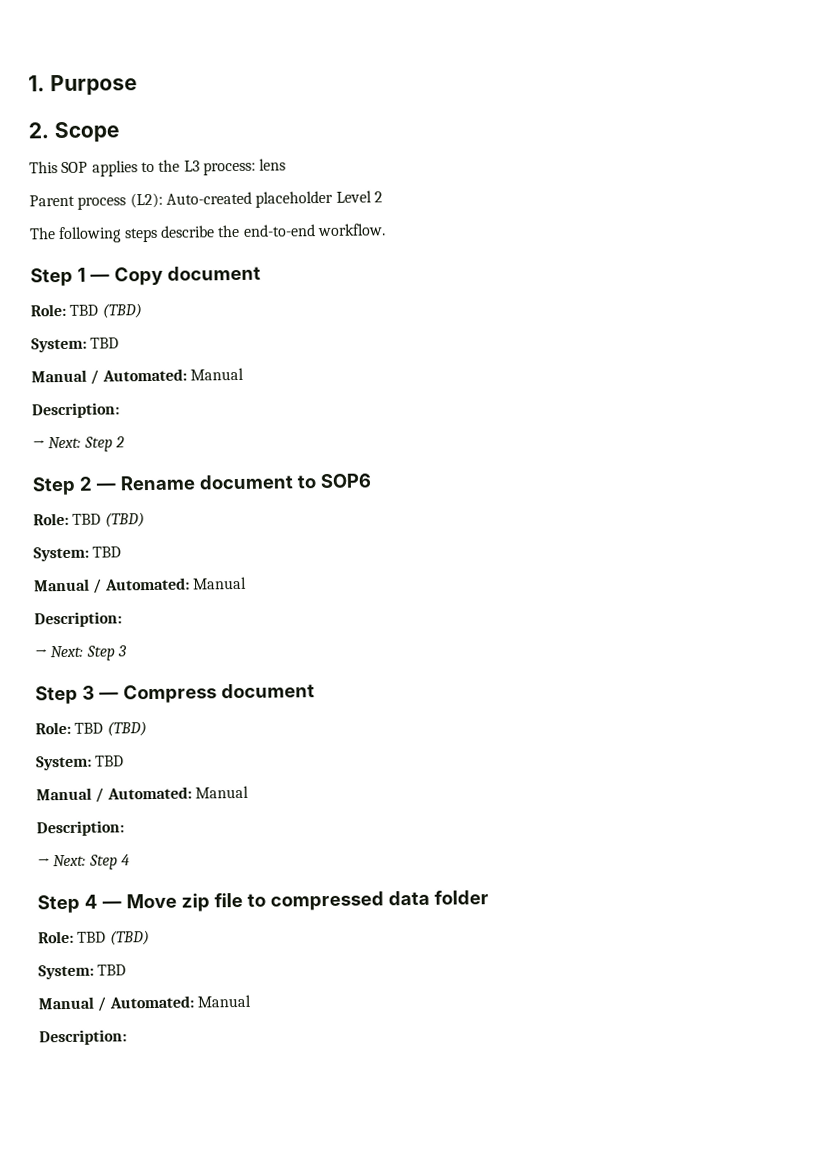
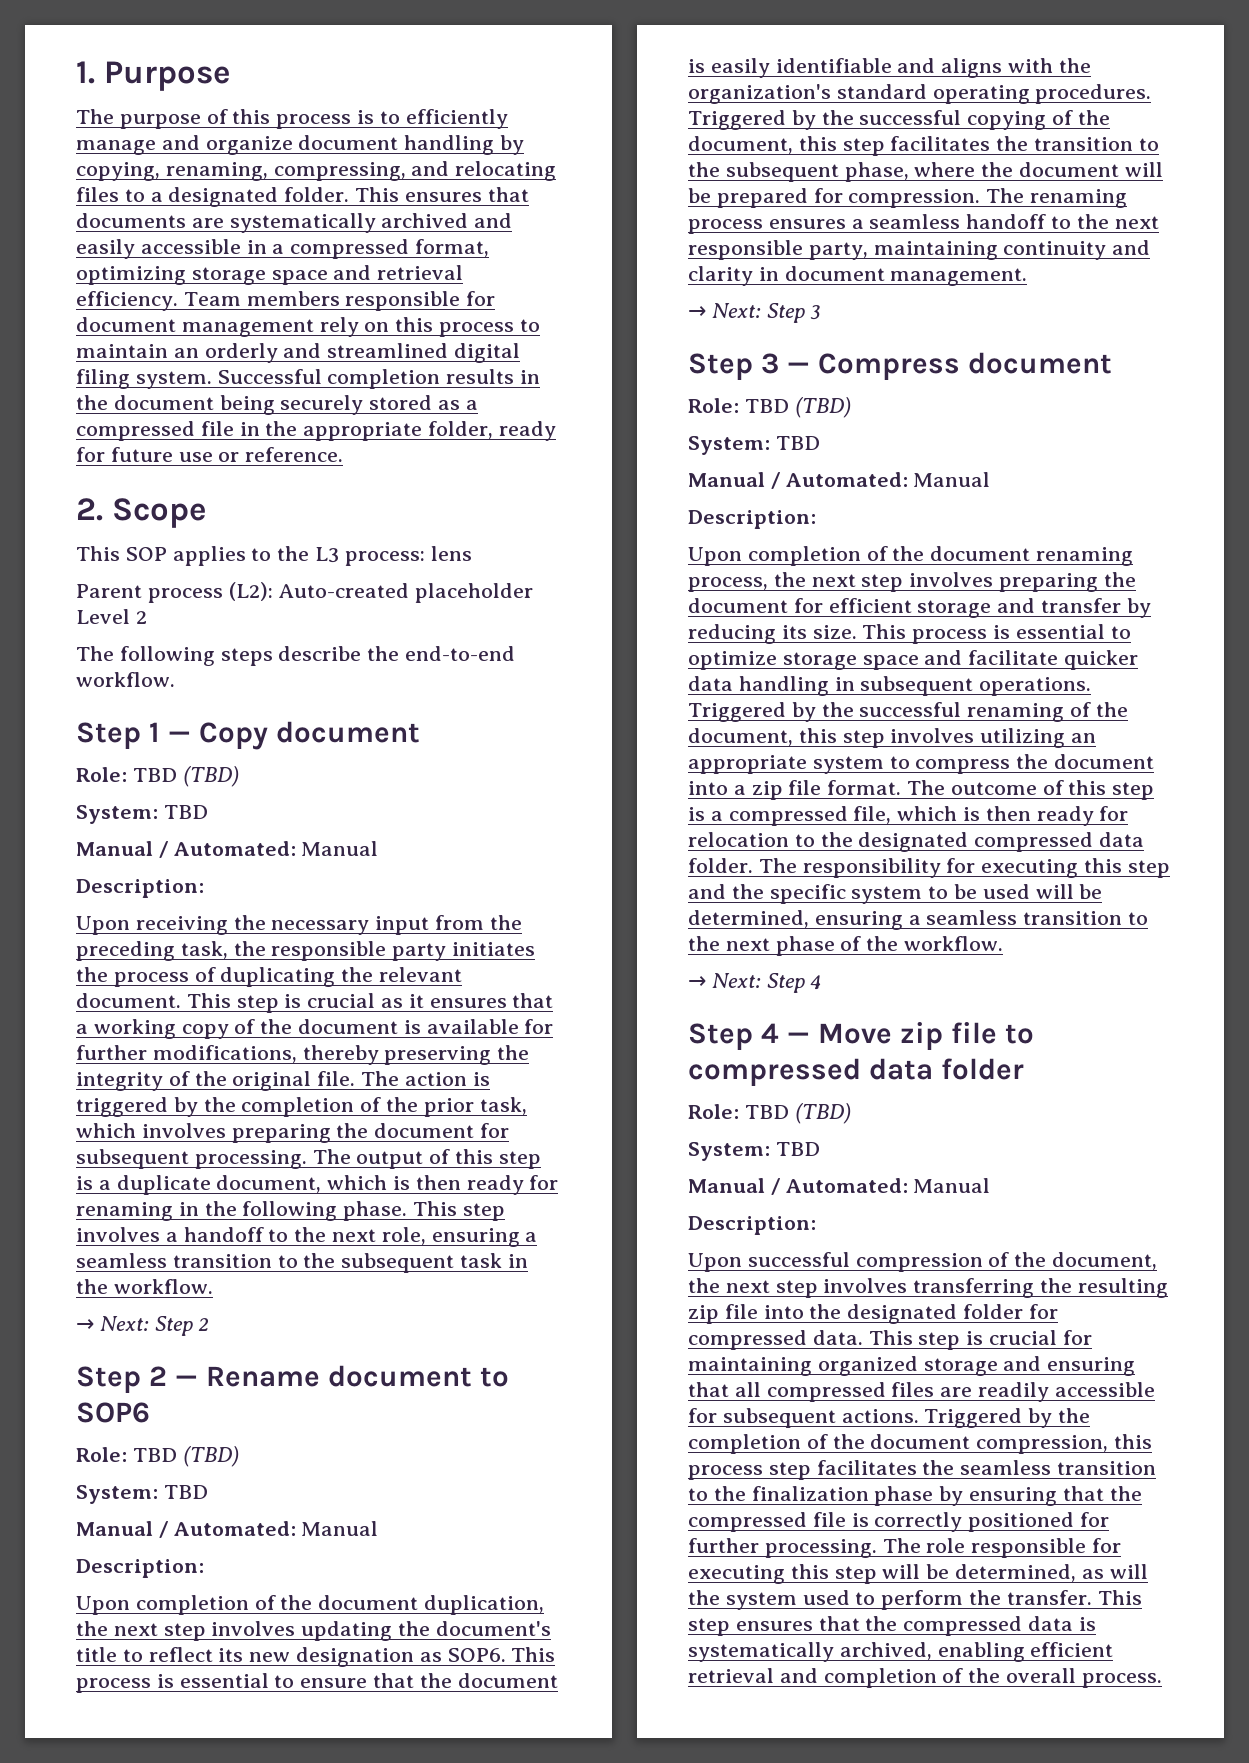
+ The purpose of this process is to efficiently manage and organize document handling by copying, renaming, compressing, and relocating files to a designated folder. This ensures that documents are systematically archived and easily accessible in a compressed format, optimizing storage space and retrieval efficiency. Team members responsible for document management rely on this process to maintain an orderly and streamlined digital filing system. Successful completion results in the document being securely stored as a compressed file in the appropriate folder, ready for future use or reference.
+ Upon receiving the necessary input from the preceding task, the responsible party initiates the process of duplicating the relevant document. This step is crucial as it ensures that a working copy of the document is available for further modifications, thereby preserving the integrity of the original file. The action is triggered by the completion of the prior task, which involves preparing the document for subsequent processing. The output of this step is a duplicate document, which is then ready for renaming in the following phase. This step involves a handoff to the next role, ensuring a seamless transition to the subsequent task in the workflow.
+ Upon completion of the document duplication, the next step involves updating the document's title to reflect its new designation as SOP6. This process is essential to ensure that the document is easily identifiable and aligns with the organization's standard operating procedures. Triggered by the successful copying of the document, this step facilitates the transition to the subsequent phase, where the document will be prepared for compression. The renaming process ensures a seamless handoff to the next responsible party, maintaining continuity and clarity in document management.
+ Upon completion of the document renaming process, the next step involves preparing the document for efficient storage and transfer by reducing its size. This process is essential to optimize storage space and facilitate quicker data handling in subsequent operations. Triggered by the successful renaming of the document, this step involves utilizing an appropriate system to compress the document into a zip file format. The outcome of this step is a compressed file, which is then ready for relocation to the designated compressed data folder. The responsibility for executing this step and the specific system to be used will be determined, ensuring a seamless transition to the next phase of the workflow.
+ Upon successful compression of the document, the next step involves transferring the resulting zip file into the designated folder for compressed data. This step is crucial for maintaining organized storage and ensuring that all compressed files are readily accessible for subsequent actions. Triggered by the completion of the document compression, this process step facilitates the seamless transition to the finalization phase by ensuring that the compressed file is correctly positioned for further processing. The role responsible for executing this step will be determined, as will the system used to perform the transfer. This step ensures that the compressed data is systematically archived, enabling efficient retrieval and completion of the overall process.

